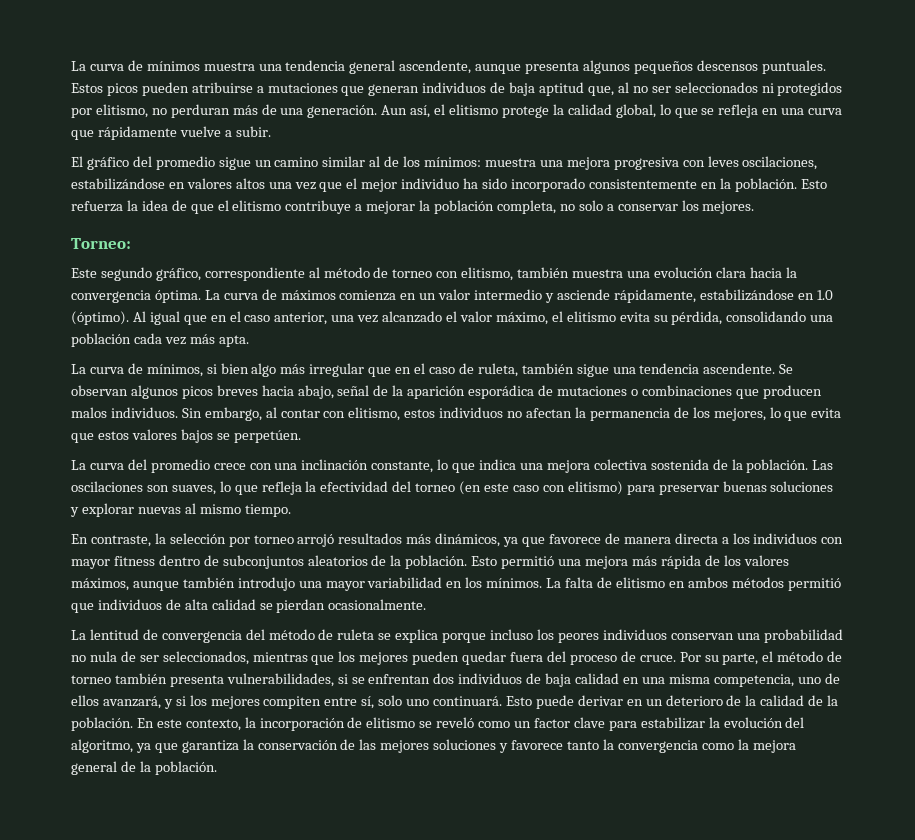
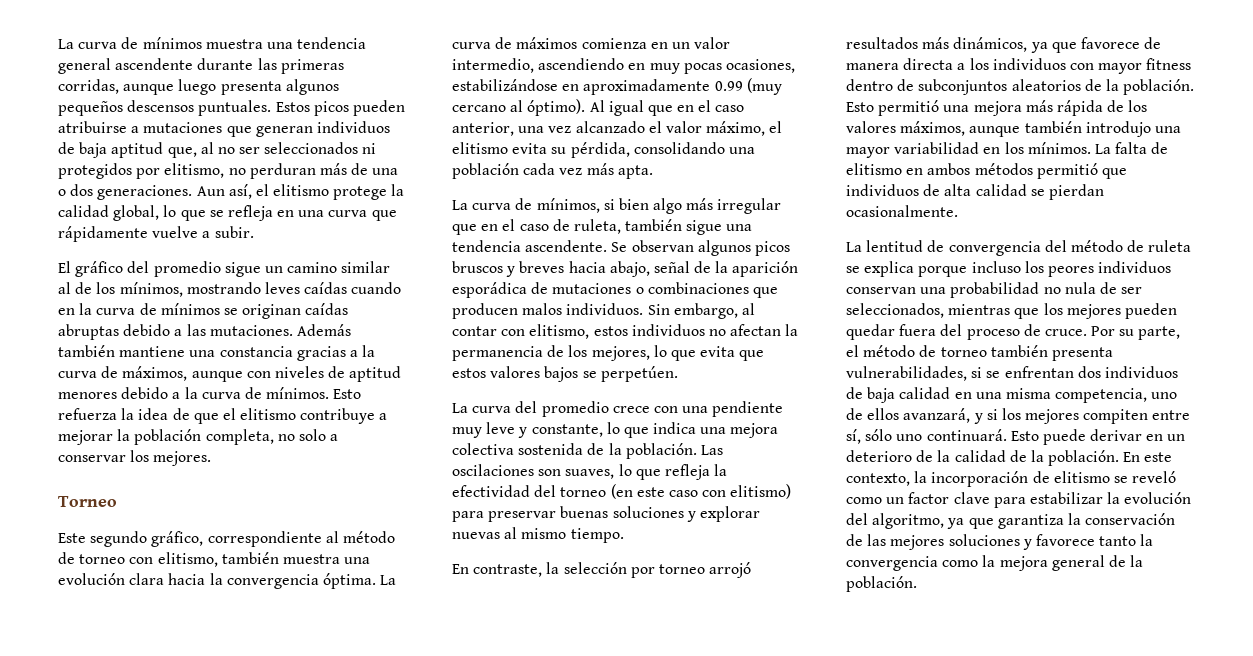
- La curva de mínimos muestra una tendencia general ascendente, aunque presenta algunos pequeños descensos puntuales.
+ La curva de mínimos muestra una tendencia general ascendente durante las primeras corridas, aunque luego presenta algunos pequeños descensos puntuales.
- Estos picos pueden atribuirse a mutaciones que generan individuos de baja aptitud que, al no ser seleccionados ni protegidos por elitismo, no perduran más de una generación.
+ Estos picos pueden atribuirse a mutaciones que generan individuos de baja aptitud que, al no ser seleccionados ni protegidos por elitismo, no perduran más de una o dos generaciones.
- El gráfico del promedio sigue un camino similar al de los mínimos: muestra una mejora progresiva con leves oscilaciones, estabilizándose en valores altos una vez que el mejor individuo ha sido incorporado consistentemente en la población.
+ El gráfico del promedio sigue un camino similar al de los mínimos, mostrando leves caídas cuando en la curva de mínimos se originan caídas abruptas debido a las mutaciones. Además también mantiene una constancia gracias a la curva de máximos, aunque con niveles de aptitud menores debido a la curva de mínimos.
- Torneo:
+ Torneo
- La curva de máximos comienza en un valor intermedio y asciende rápidamente, estabilizándose en 1.0 (óptimo).
+ La curva de máximos comienza en un valor intermedio, ascendiendo en muy pocas ocasiones, estabilizándose en aproximadamente 0.99 (muy cercano al óptimo).
- Se observan algunos picos breves hacia abajo, señal de la aparición esporádica de mutaciones o combinaciones que producen malos individuos.
+ Se observan algunos picos bruscos y breves hacia abajo, señal de la aparición esporádica de mutaciones o combinaciones que producen malos individuos.
- La curva del promedio crece con una inclinación constante, lo que indica una mejora colectiva sostenida de la población.
+ La curva del promedio crece con una pendiente muy leve y constante, lo que indica una mejora colectiva sostenida de la población.
- Por su parte, el método de torneo también presenta vulnerabilidades, si se enfrentan dos individuos de baja calidad en una misma competencia, uno de ellos avanzará, y si los mejores compiten entre sí, solo uno continuará.
+ Por su parte, el método de torneo también presenta vulnerabilidades, si se enfrentan dos individuos de baja calidad en una misma competencia, uno de ellos avanzará, y si los mejores compiten entre sí, sólo uno continuará.

